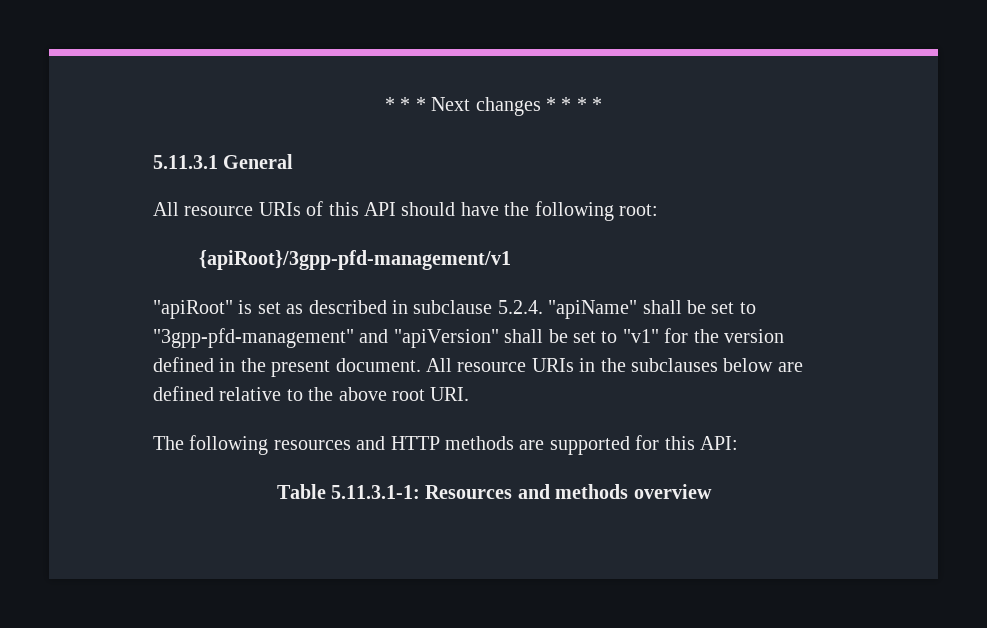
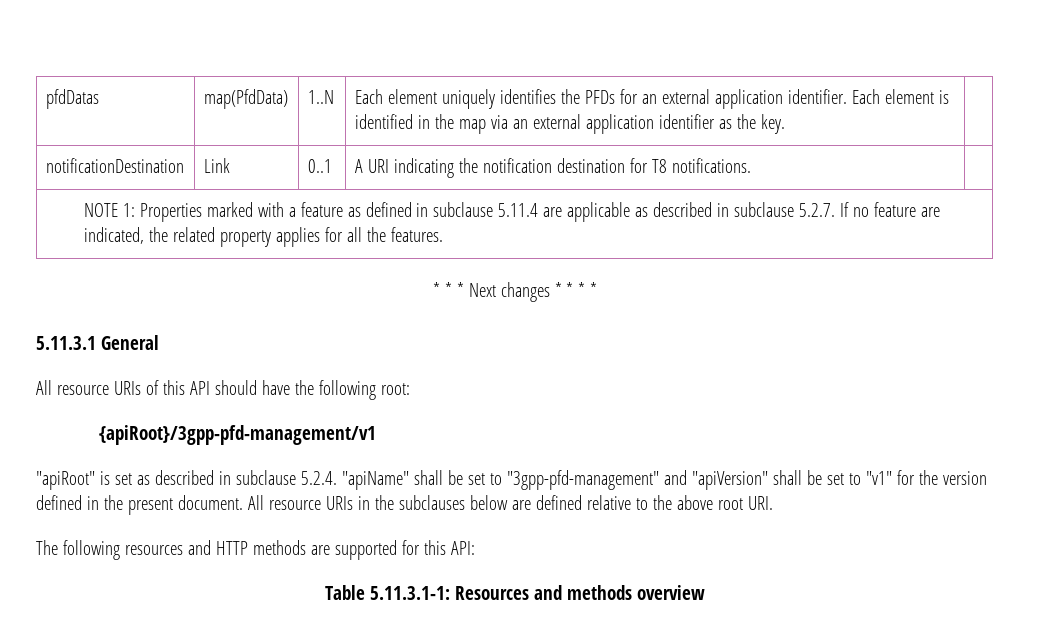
+ pfdDatas | map(PfdData) | 1..N | Each element uniquely identifies the PFDs for an external application identifier. Each element is identified in the map via an external application identifier as the key. |
+ notificationDestination | Link | 0..1 | A URI indicating the notification destination for T8 notifications. |
+ NOTE 1: Properties marked with a feature as defined in subclause 5.11.4 are applicable as described in subclause 5.2.7. If no feature are indicated, the related property applies for all the features.

